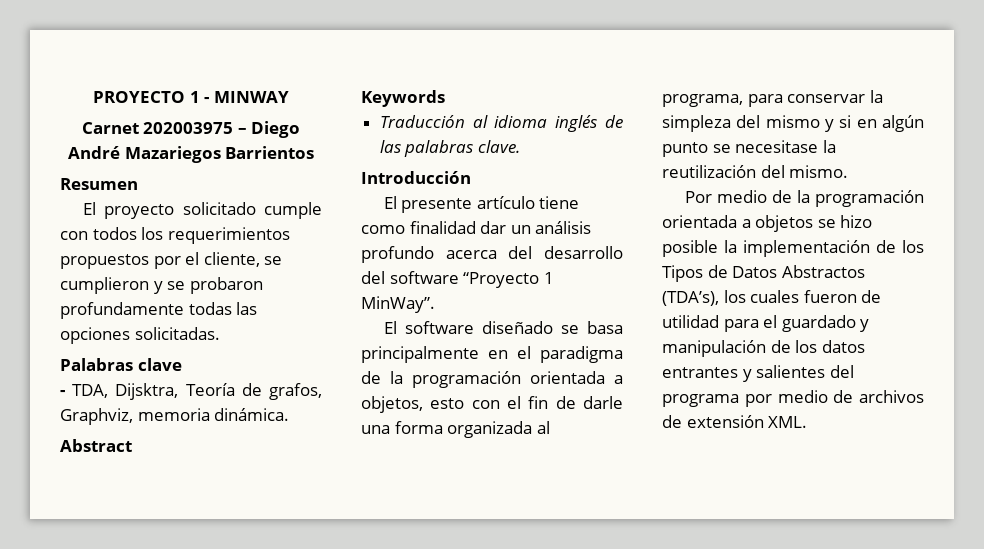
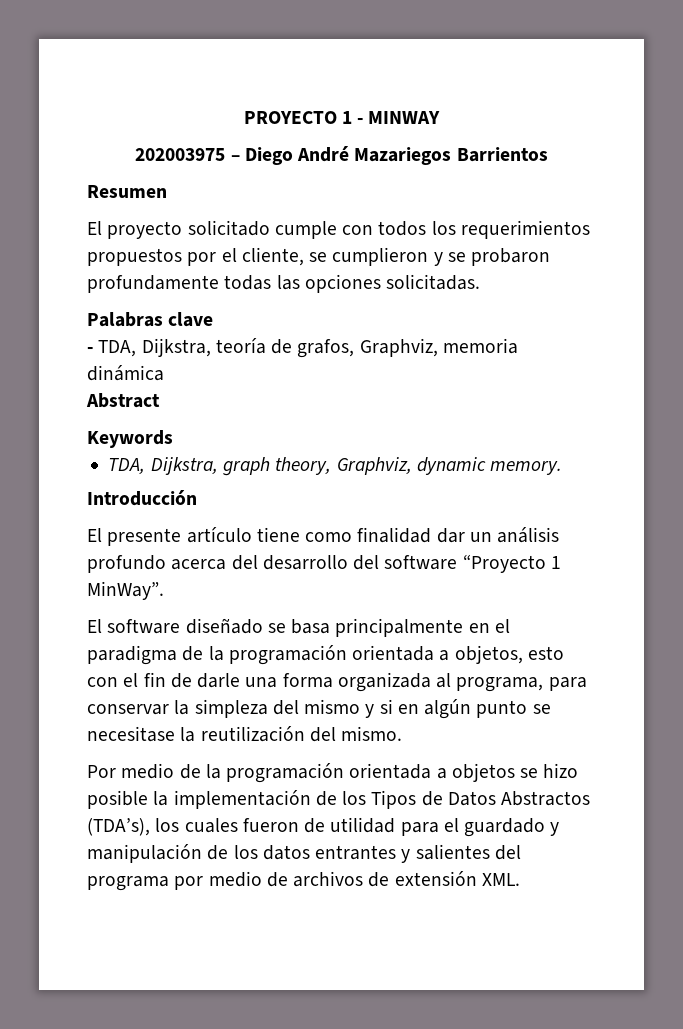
- Carnet 202003975 – Diego André Mazariegos Barrientos
+ 202003975 – Diego André Mazariegos Barrientos
- - TDA, Dijsktra, Teoría de grafos, Graphviz, memoria dinámica.
+ - TDA, Dijkstra, teoría de grafos, Graphviz, memoria dinámica
- Traducción al idioma inglés de las palabras clave.
+ TDA, Dijkstra, graph theory, Graphviz, dynamic memory.

